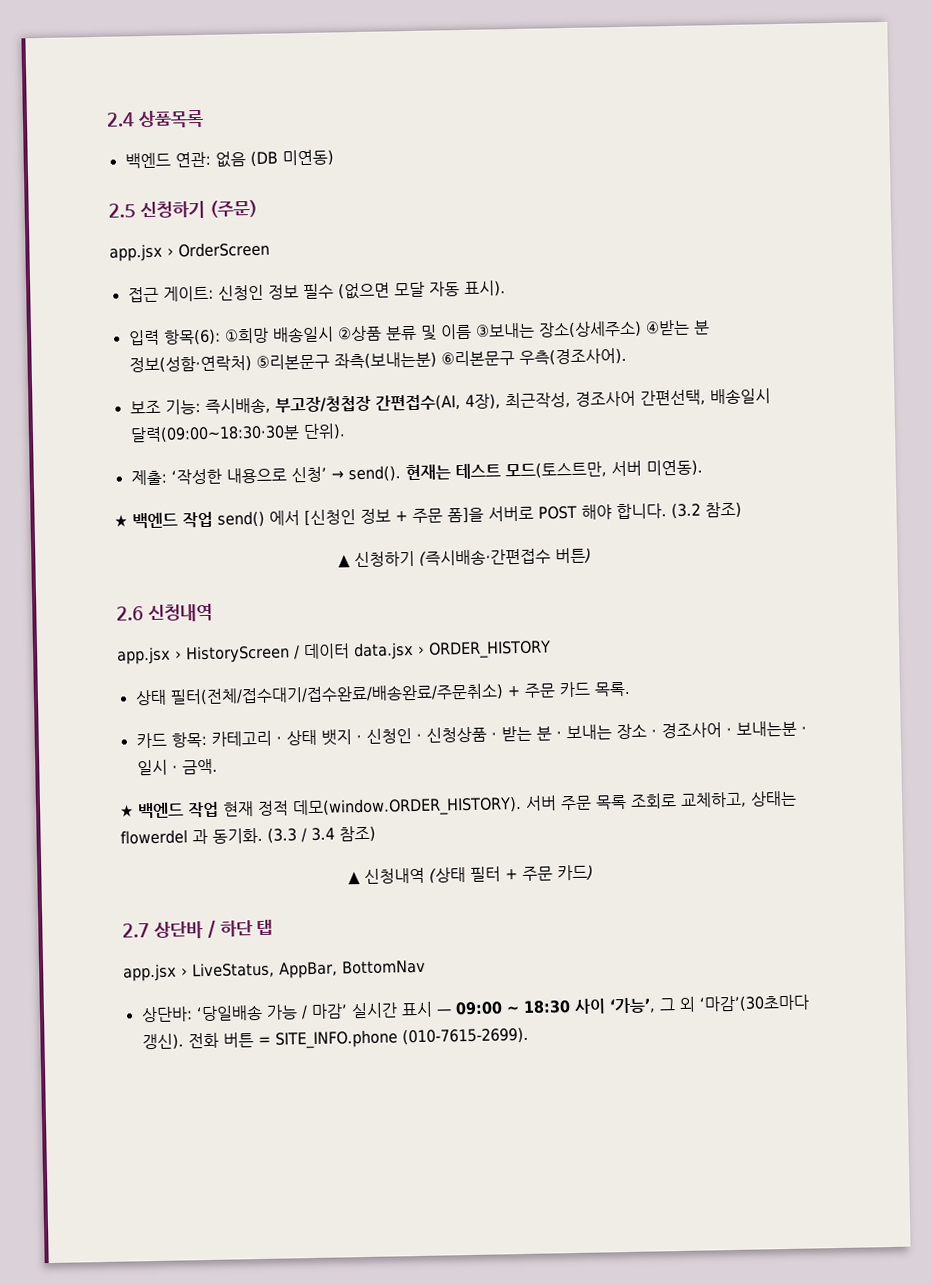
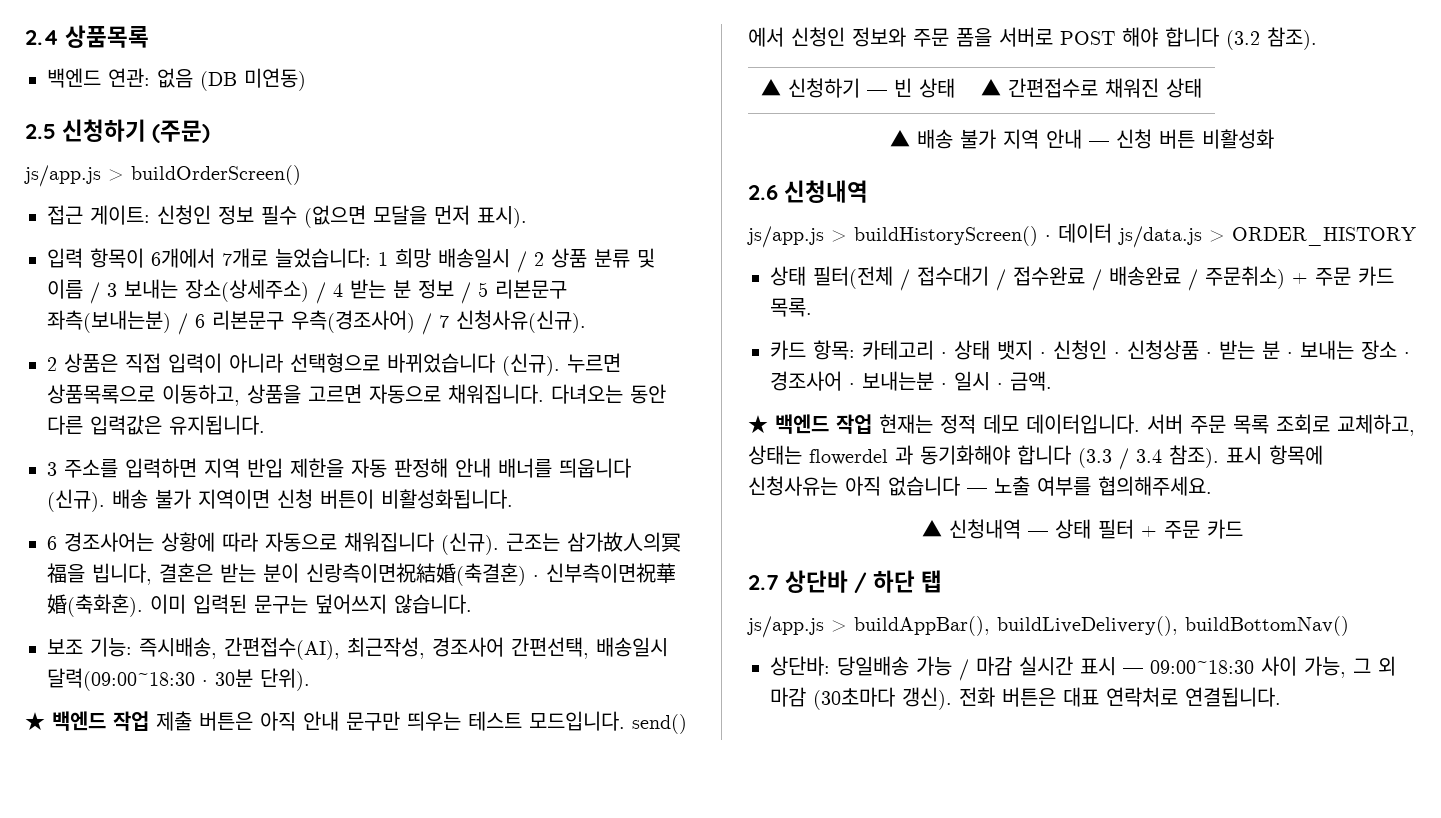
- app.jsx › OrderScreen
+ js/app.js > buildOrderScreen()
- 접근 게이트: 신청인 정보 필수 (없으면 모달 자동 표시).
+ 접근 게이트: 신청인 정보 필수 (없으면 모달을 먼저 표시).
- 입력 항목(6): ①희망 배송일시 ②상품 분류 및 이름 ③보내는 장소(상세주소) ④받는 분 정보(성함·연락처) ⑤리본문구 좌측(보내는분) ⑥리본문구 우측(경조사어).
+ 입력 항목이 6개에서 7개로 늘었습니다: 1 희망 배송일시 / 2 상품 분류 및 이름 / 3 보내는 장소(상세주소) / 4 받는 분 정보 / 5 리본문구 좌측(보내는분) / 6 리본문구 우측(경조사어) / 7 신청사유(신규).
+ 2 상품은 직접 입력이 아니라 선택형으로 바뀌었습니다 (신규). 누르면 상품목록으로 이동하고, 상품을 고르면 자동으로 채워집니다. 다녀오는 동안 다른 입력값은 유지됩니다.
+ 3 주소를 입력하면 지역 반입 제한을 자동 판정해 안내 배너를 띄웁니다 (신규). 배송 불가 지역이면 신청 버튼이 비활성화됩니다.
+ 6 경조사어는 상황에 따라 자동으로 채워집니다 (신규). 근조는 삼가故人의冥福을 빕니다, 결혼은 받는 분이 신랑측이면祝結婚(축결혼) · 신부측이면祝華婚(축화혼). 이미 입력된 문구는 덮어쓰지 않습니다.
- 보조 기능: 즉시배송, 부고장/청첩장 간편접수(AI, 4장), 최근작성, 경조사어 간편선택, 배송일시 달력(09:00~18:30·30분 단위).
- 제출: ‘작성한 내용으로 신청’ → send(). 현재는 테스트 모드(토스트만, 서버 미연동).
- ★ 백엔드 작업 send() 에서 [신청인 정보 + 주문 폼]을 서버로 POST 해야 합니다. (3.2 참조)
- ▲ 신청하기 (즉시배송·간편접수 버튼)
+ 보조 기능: 즉시배송, 간편접수(AI), 최근작성, 경조사어 간편선택, 배송일시 달력(09:00~18:30 · 30분 단위).
+ ★ 백엔드 작업 제출 버튼은 아직 안내 문구만 띄우는 테스트 모드입니다. send() 에서 신청인 정보와 주문 폼을 서버로 POST 해야 합니다 (3.2 참조).
+ ▲ 신청하기 — 빈 상태 | ▲ 간편접수로 채워진 상태
+ ▲ 배송 불가 지역 안내 — 신청 버튼 비활성화
  2.6 신청내역
- app.jsx › HistoryScreen / 데이터 data.jsx › ORDER_HISTORY
- 상태 필터(전체/접수대기/접수완료/배송완료/주문취소) + 주문 카드 목록.
+ js/app.js > buildHistoryScreen() · 데이터 js/data.js > ORDER_HISTORY
+ 상태 필터(전체 / 접수대기 / 접수완료 / 배송완료 / 주문취소) + 주문 카드 목록.
- ★ 백엔드 작업 현재 정적 데모(window.ORDER_HISTORY). 서버 주문 목록 조회로 교체하고, 상태는 flowerdel 과 동기화. (3.3 / 3.4 참조)
+ ★ 백엔드 작업 현재는 정적 데모 데이터입니다. 서버 주문 목록 조회로 교체하고, 상태는 flowerdel 과 동기화해야 합니다 (3.3 / 3.4 참조). 표시 항목에 신청사유는 아직 없습니다 — 노출 여부를 협의해주세요.
- ▲ 신청내역 (상태 필터 + 주문 카드)
+ ▲ 신청내역 — 상태 필터 + 주문 카드
- app.jsx › LiveStatus, AppBar, BottomNav
+ js/app.js > buildAppBar(), buildLiveDelivery(), buildBottomNav()
- 상단바: ‘당일배송 가능 / 마감’ 실시간 표시 — 09:00 ~ 18:30 사이 ‘가능’, 그 외 ‘마감’(30초마다 갱신). 전화 버튼 = SITE_INFO.phone (010-7615-2699).
+ 상단바: 당일배송 가능 / 마감 실시간 표시 — 09:00~18:30 사이 가능, 그 외 마감 (30초마다 갱신). 전화 버튼은 대표 연락처로 연결됩니다.

